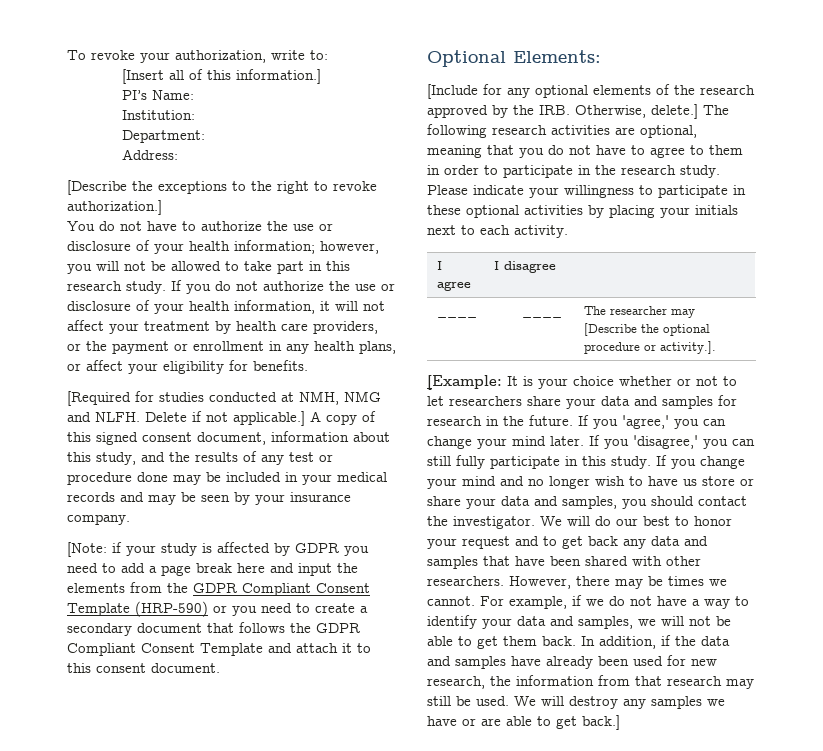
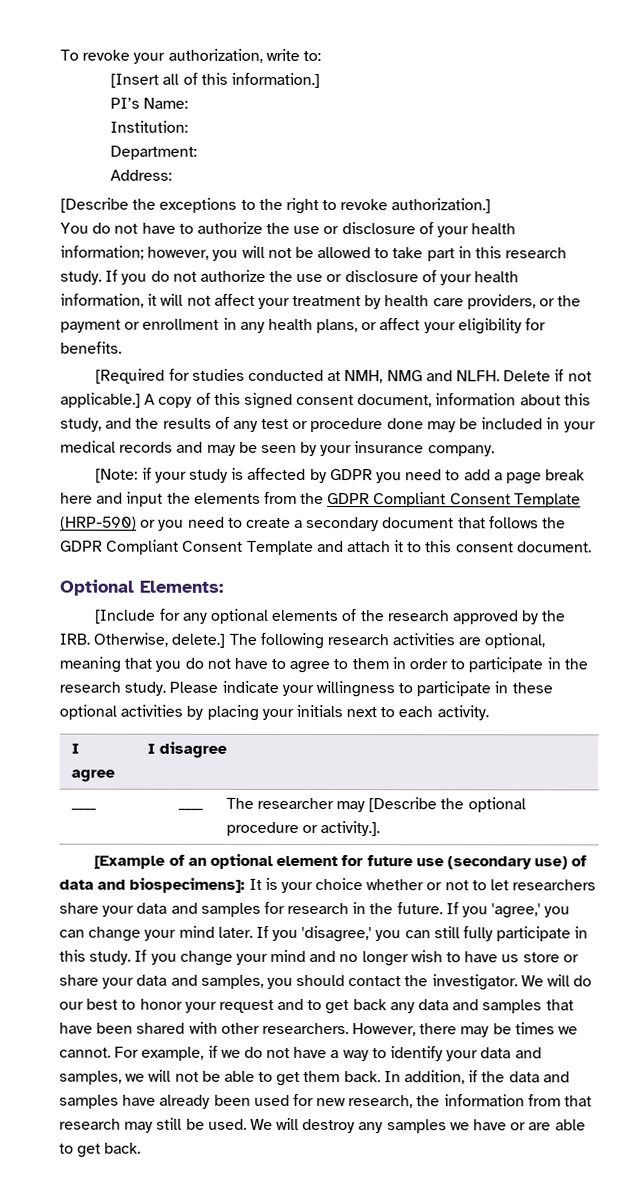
- [Example: It is your choice whether or not to let researchers share your data and samples for research in the future.
+ [Example of an optional element for future use (secondary use) of data and biospecimens]: It is your choice whether or not to let researchers share your data and samples for research in the future.
- We will destroy any samples we have or are able to get back.]
+ We will destroy any samples we have or are able to get back.

